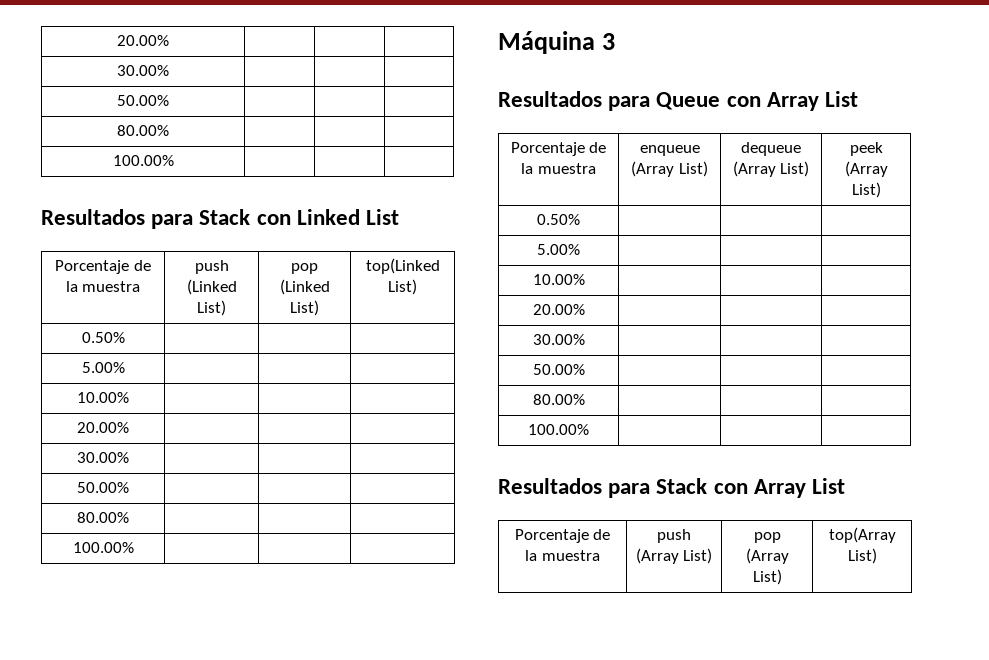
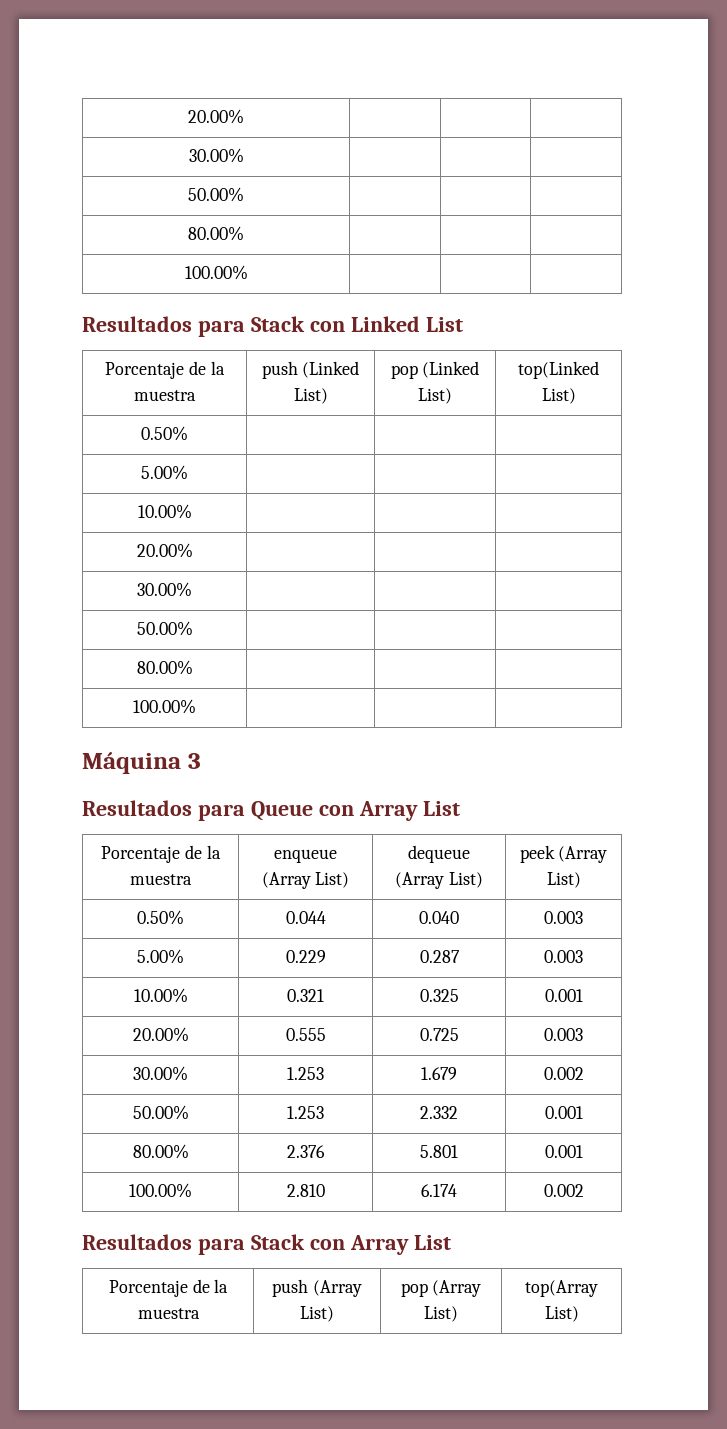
  Porcentaje de la muestra | enqueue (Array List) | dequeue (Array List) | peek (Array List)
- 0.50% | | |
- 5.00% | | |
- 10.00% | | |
- 20.00% | | |
- 30.00% | | |
- 50.00% | | |
- 80.00% | | |
- 100.00% | | |
+ 0.50% | 0.044 | 0.040 | 0.003
+ 5.00% | 0.229 | 0.287 | 0.003
+ 10.00% | 0.321 | 0.325 | 0.001
+ 20.00% | 0.555 | 0.725 | 0.003
+ 30.00% | 1.253 | 1.679 | 0.002
+ 50.00% | 1.253 | 2.332 | 0.001
+ 80.00% | 2.376 | 5.801 | 0.001
+ 100.00% | 2.810 | 6.174 | 0.002

